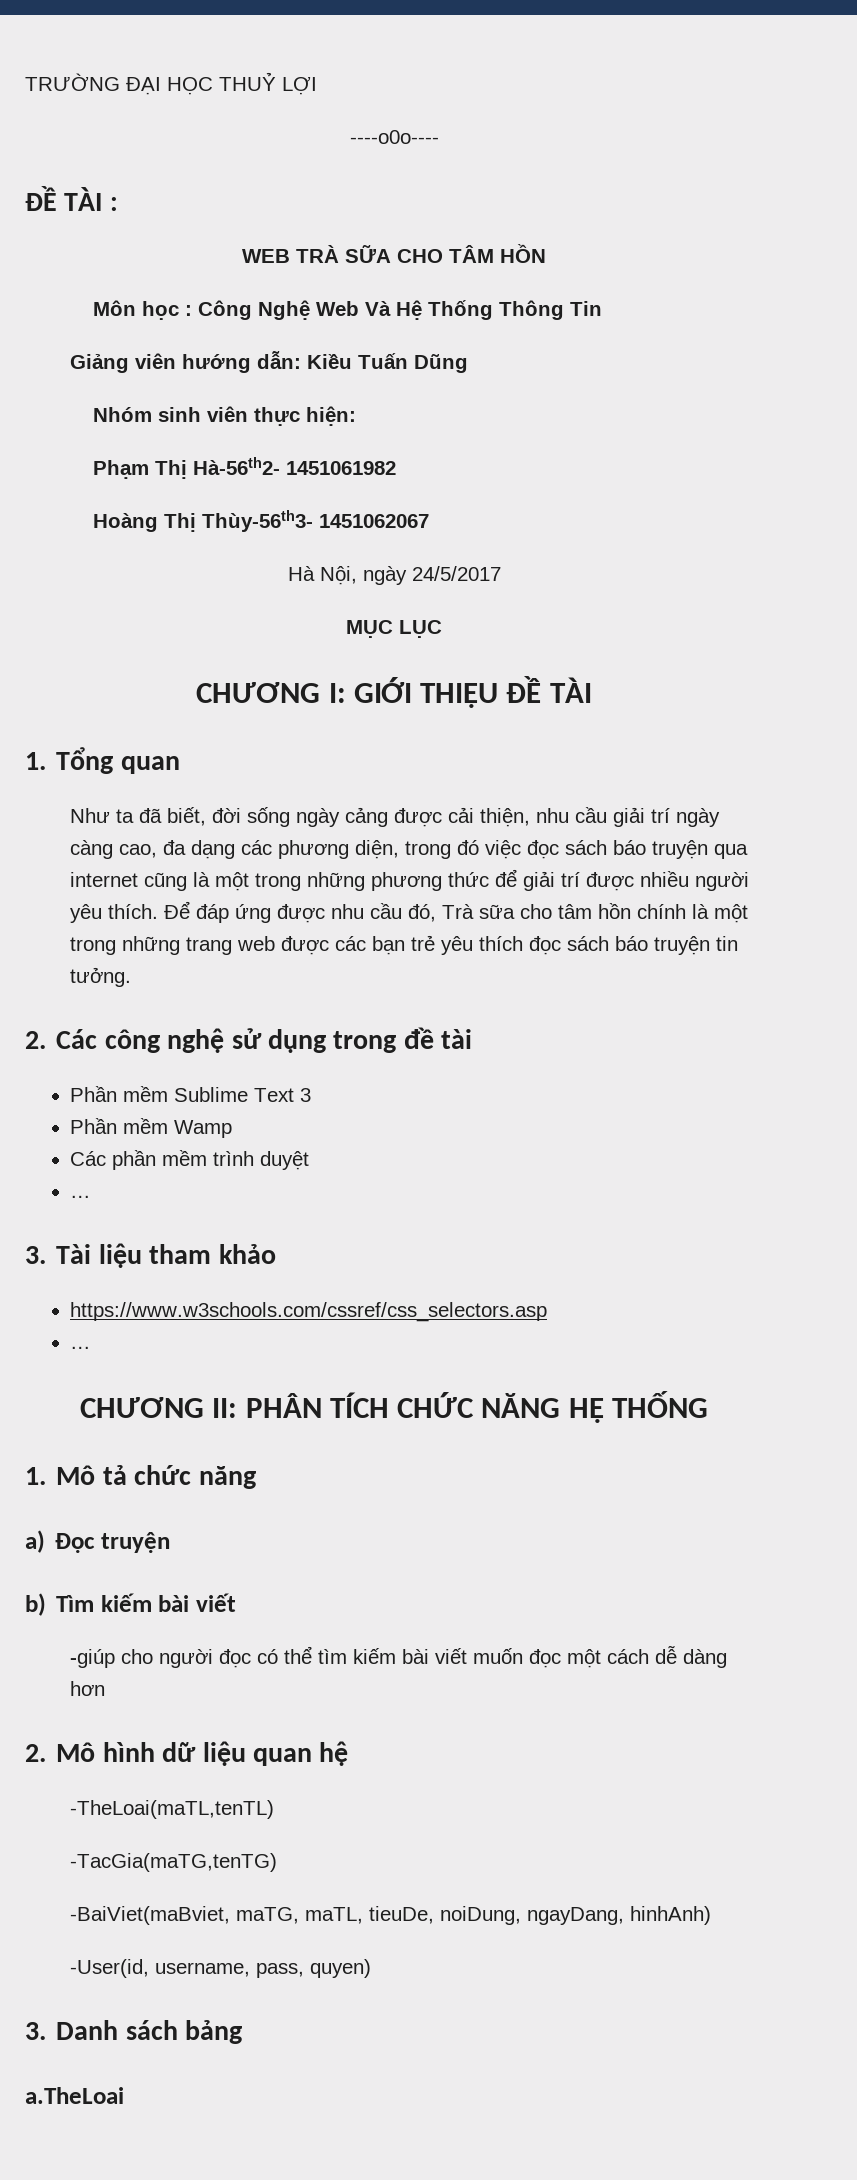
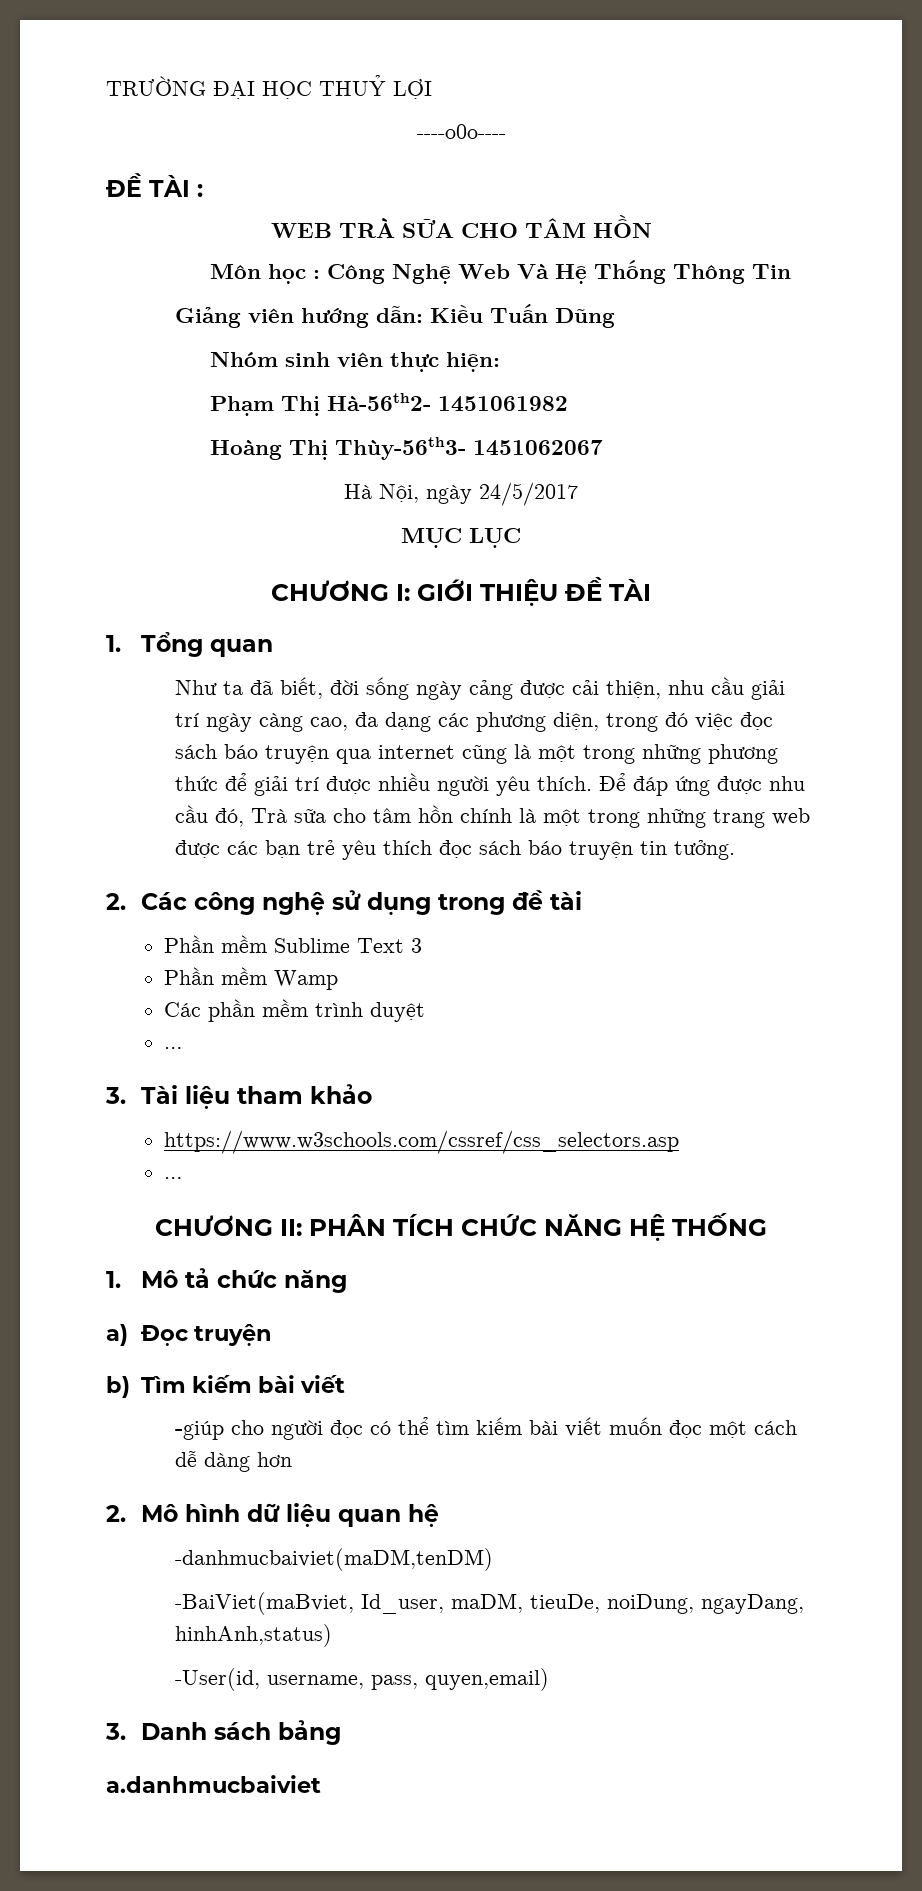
- -TheLoai(maTL,tenTL)
- -TacGia(maTG,tenTG)
+ -danhmucbaiviet(maDM,tenDM)
- -BaiViet(maBviet, maTG, maTL, tieuDe, noiDung, ngayDang, hinhAnh)
+ -BaiViet(maBviet, Id_user, maDM, tieuDe, noiDung, ngayDang, hinhAnh,status)
- -User(id, username, pass, quyen)
+ -User(id, username, pass, quyen,email)
- a.TheLoai
+ a.danhmucbaiviet

